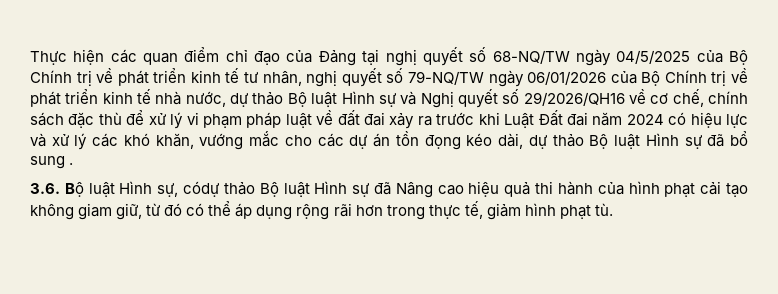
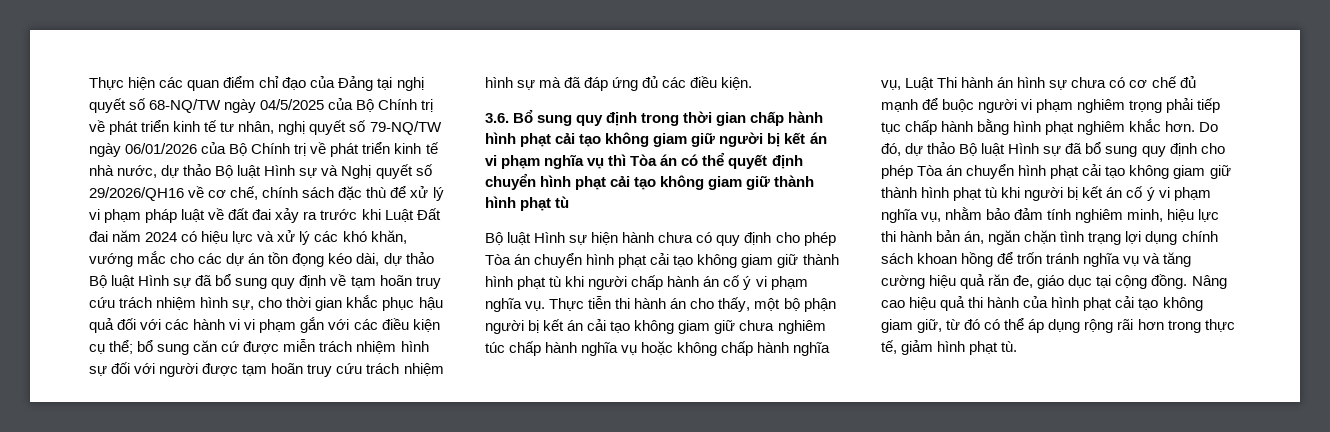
- Thực hiện các quan điểm chỉ đạo của Đảng tại nghị quyết số 68-NQ/TW ngày 04/5/2025 của Bộ Chính trị về phát triển kinh tế tư nhân, nghị quyết số 79-NQ/TW ngày 06/01/2026 của Bộ Chính trị về phát triển kinh tế nhà nước, dự thảo Bộ luật Hình sự và Nghị quyết số 29/2026/QH16 về cơ chế, chính sách đặc thù để xử lý vi phạm pháp luật về đất đai xảy ra trước khi Luật Đất đai năm 2024 có hiệu lực và xử lý các khó khăn, vướng mắc cho các dự án tồn đọng kéo dài, dự thảo Bộ luật Hình sự đã bổ sung .
- 3.6. Bộ luật Hình sự, códự thảo Bộ luật Hình sự đã Nâng cao hiệu quả thi hành của hình phạt cải tạo không giam giữ, từ đó có thể áp dụng rộng rãi hơn trong thực tế, giảm hình phạt tù.
+ Thực hiện các quan điểm chỉ đạo của Đảng tại nghị quyết số 68-NQ/TW ngày 04/5/2025 của Bộ Chính trị về phát triển kinh tế tư nhân, nghị quyết số 79-NQ/TW ngày 06/01/2026 của Bộ Chính trị về phát triển kinh tế nhà nước, dự thảo Bộ luật Hình sự và Nghị quyết số 29/2026/QH16 về cơ chế, chính sách đặc thù để xử lý vi phạm pháp luật về đất đai xảy ra trước khi Luật Đất đai năm 2024 có hiệu lực và xử lý các khó khăn, vướng mắc cho các dự án tồn đọng kéo dài, dự thảo Bộ luật Hình sự đã bổ sung quy định về tạm hoãn truy cứu trách nhiệm hình sự, cho thời gian khắc phục hậu quả đối với các hành vi vi phạm gắn với các điều kiện cụ thể; bổ sung căn cứ được miễn trách nhiệm hình sự đối với người được tạm hoãn truy cứu trách nhiệm hình sự mà đã đáp ứng đủ các điều kiện.
+ 3.6. Bổ sung quy định trong thời gian chấp hành hình phạt cải tạo không giam giữ người bị kết án vi phạm nghĩa vụ thì Tòa án có thể quyết định chuyển hình phạt cải tạo không giam giữ thành hình phạt tù
+ Bộ luật Hình sự hiện hành chưa có quy định cho phép Tòa án chuyển hình phạt cải tạo không giam giữ thành hình phạt tù khi người chấp hành án cố ý vi phạm nghĩa vụ. Thực tiễn thi hành án cho thấy, một bộ phận người bị kết án cải tạo không giam giữ chưa nghiêm túc chấp hành nghĩa vụ hoặc không chấp hành nghĩa vụ, Luật Thi hành án hình sự chưa có cơ chế đủ mạnh để buộc người vi phạm nghiêm trọng phải tiếp tục chấp hành bằng hình phạt nghiêm khắc hơn. Do đó, dự thảo Bộ luật Hình sự đã bổ sung quy định cho phép Tòa án chuyển hình phạt cải tạo không giam giữ thành hình phạt tù khi người bị kết án cố ý vi phạm nghĩa vụ, nhằm bảo đảm tính nghiêm minh, hiệu lực thi hành bản án, ngăn chặn tình trạng lợi dụng chính sách khoan hồng để trốn tránh nghĩa vụ và tăng cường hiệu quả răn đe, giáo dục tại cộng đồng. Nâng cao hiệu quả thi hành của hình phạt cải tạo không giam giữ, từ đó có thể áp dụng rộng rãi hơn trong thực tế, giảm hình phạt tù.

